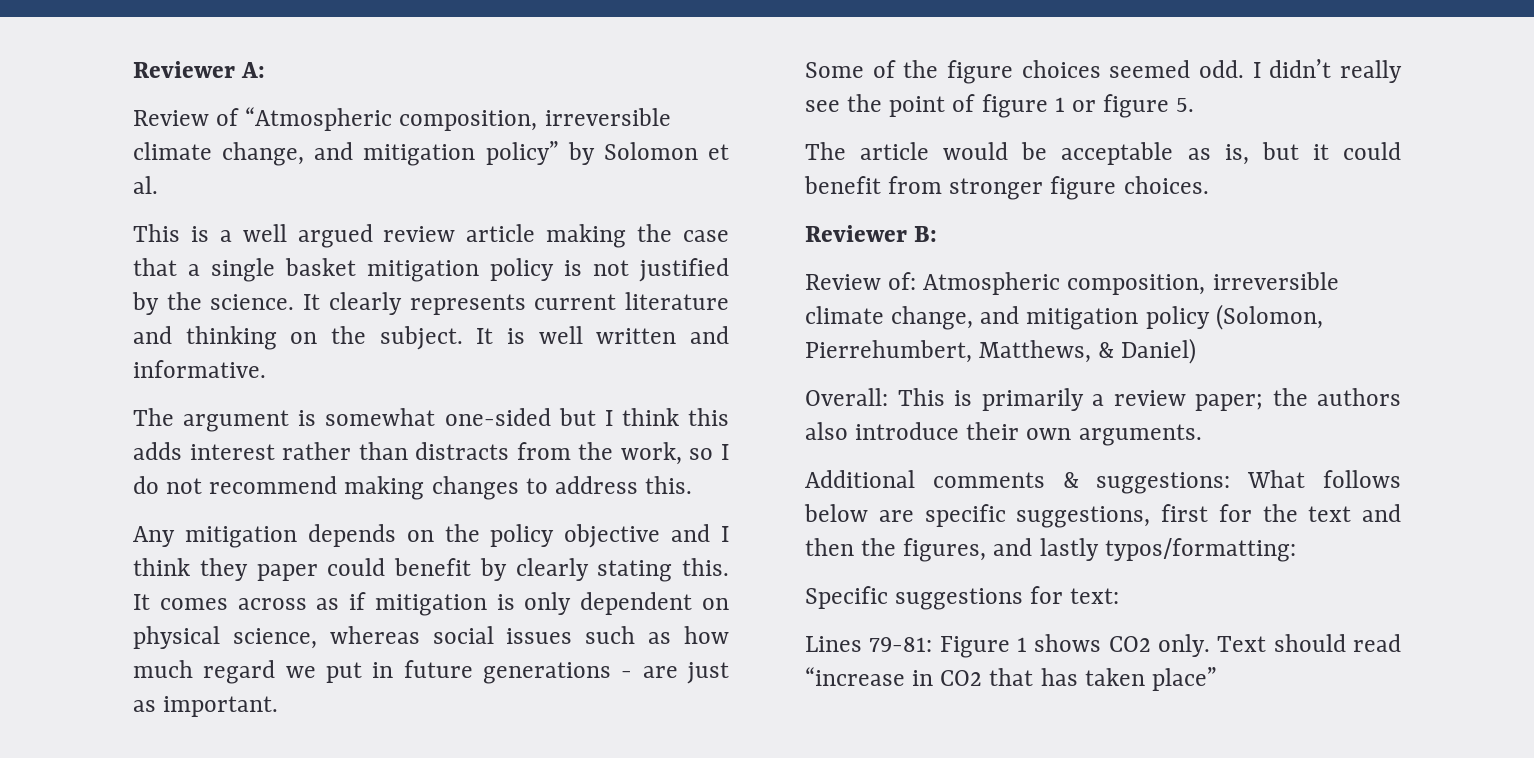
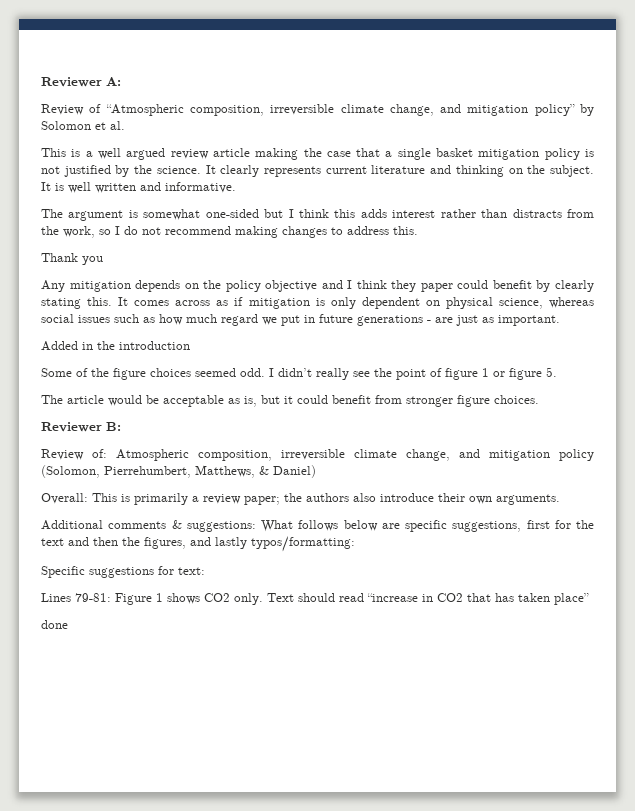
+ Thank you
+ Added in the introduction
+ done

